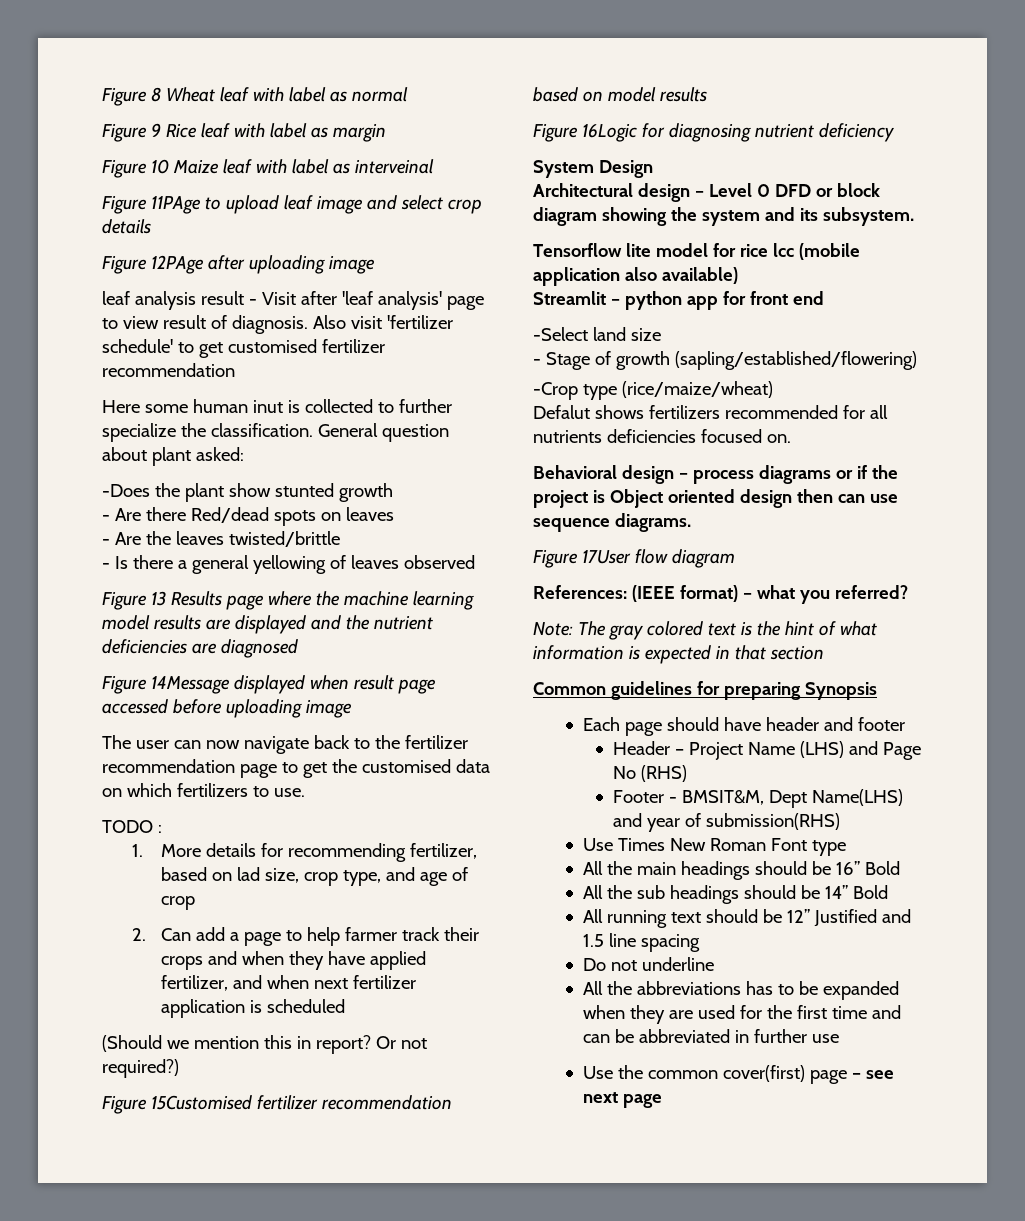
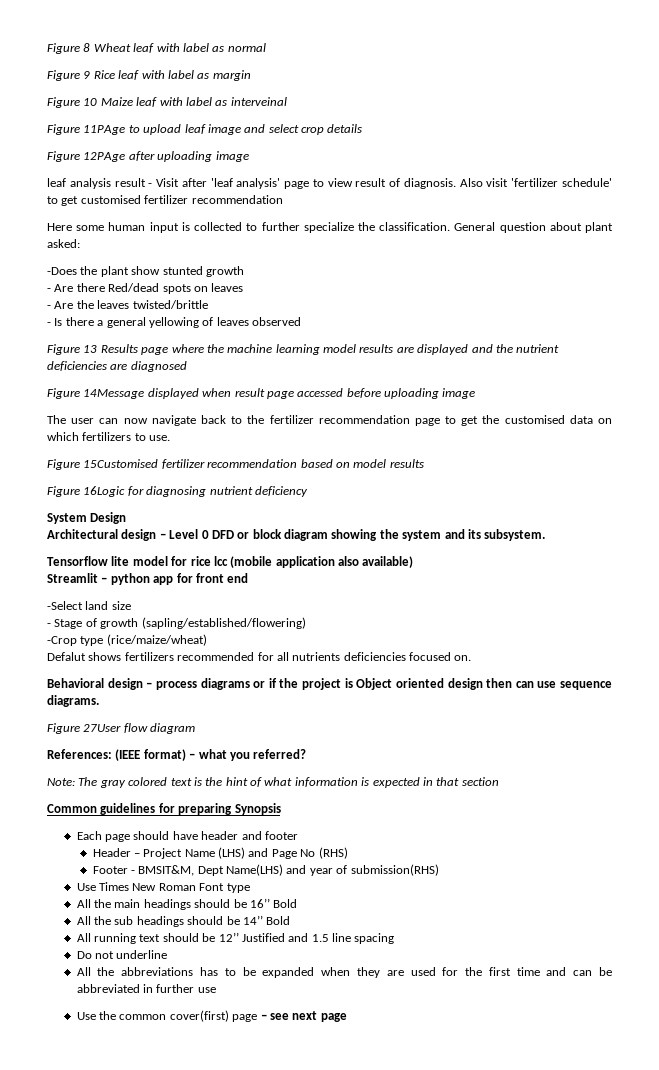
- Here some human inut is collected to further specialize the classification.
+ Here some human input is collected to further specialize the classification.
- TODO :
- 1. More details for recommending fertilizer, based on lad size, crop type, and age of crop
- 2. Can add a page to help farmer track their crops and when they have applied fertilizer, and when next fertilizer application is scheduled
- (Should we mention this in report? Or not required?)
- Figure 17User flow diagram
+ Figure 27User flow diagram

